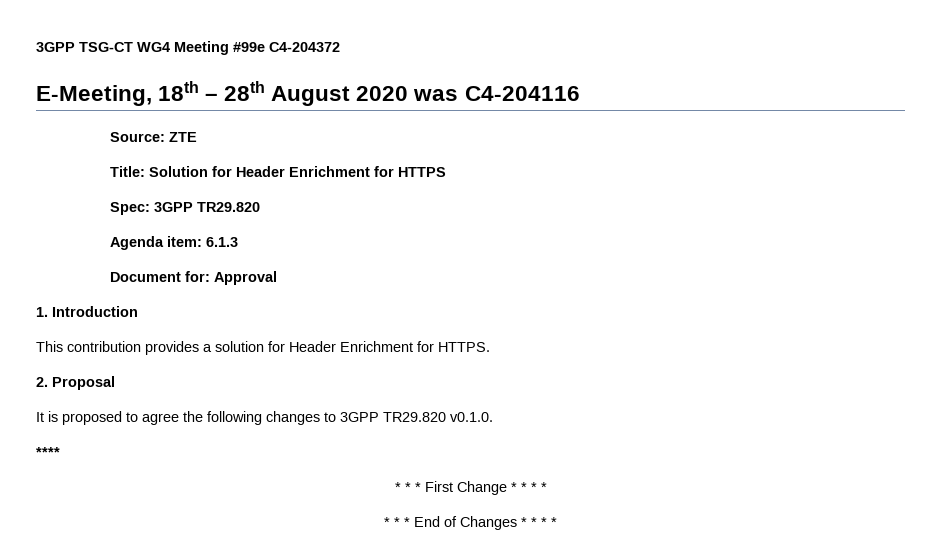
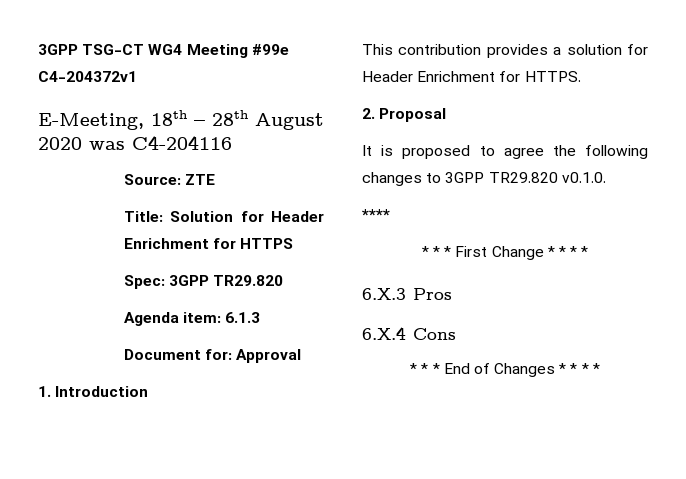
- 3GPP TSG-CT WG4 Meeting #99e C4-204372
+ 3GPP TSG-CT WG4 Meeting #99e C4-204372v1
+ 6.X.3 Pros
+ 6.X.4 Cons

